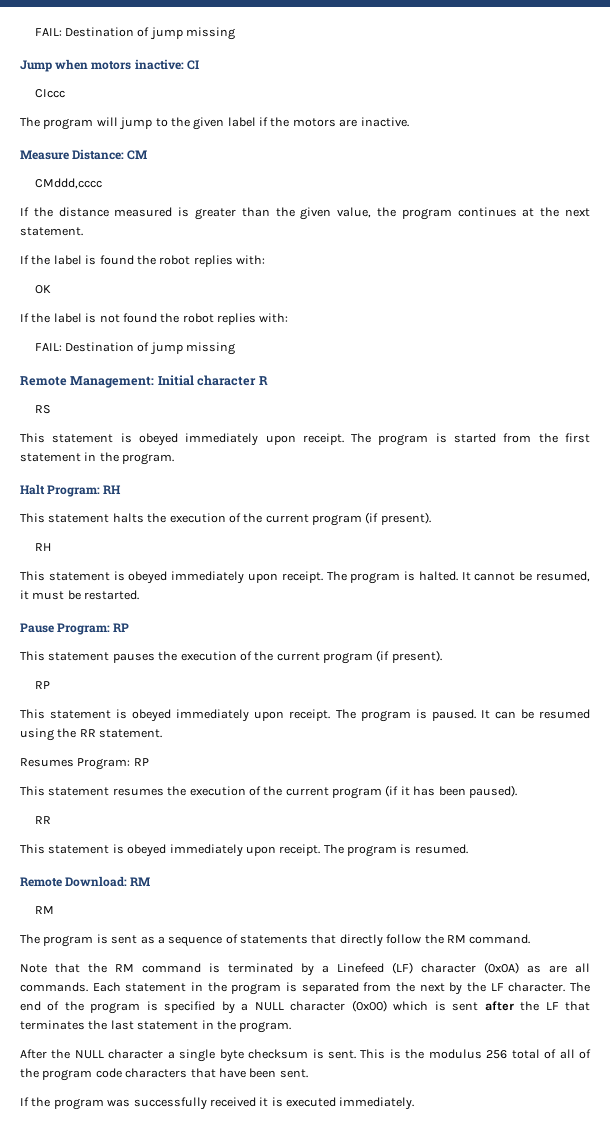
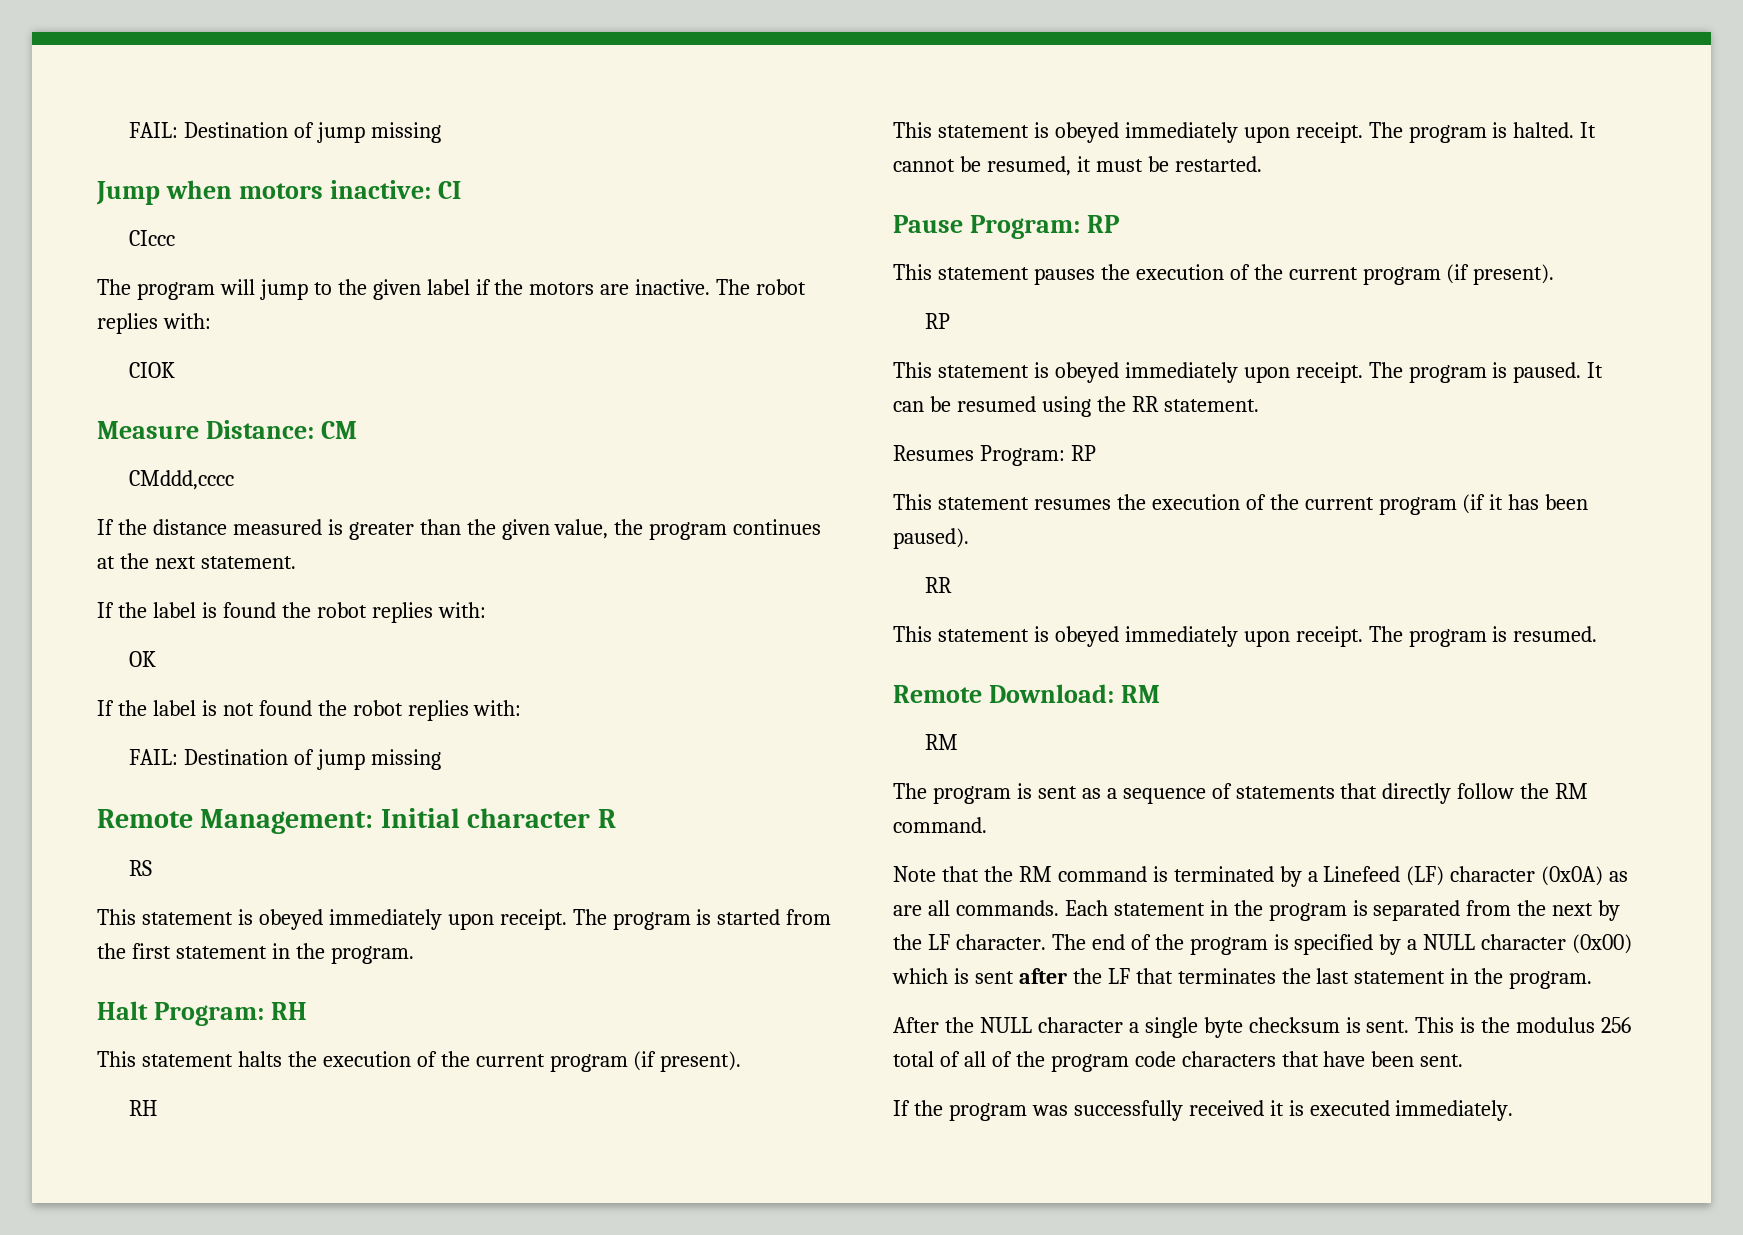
+ The robot replies with:
+ CIOK

